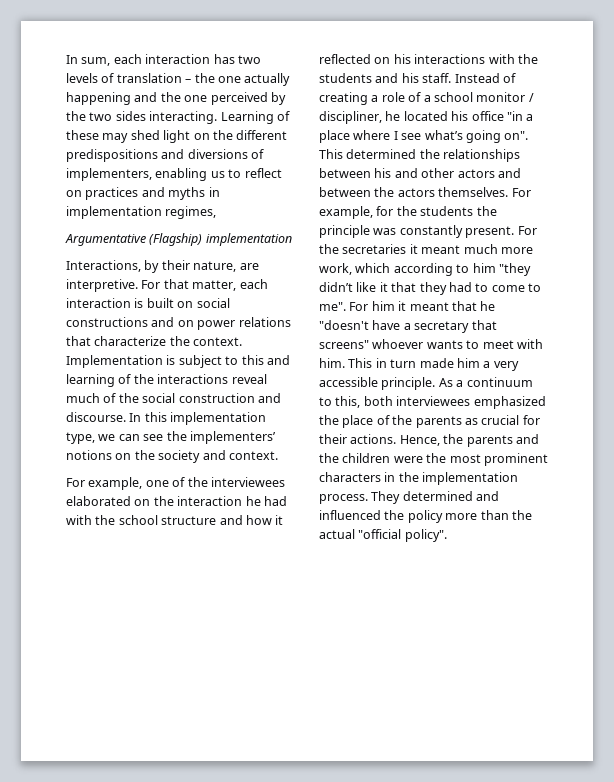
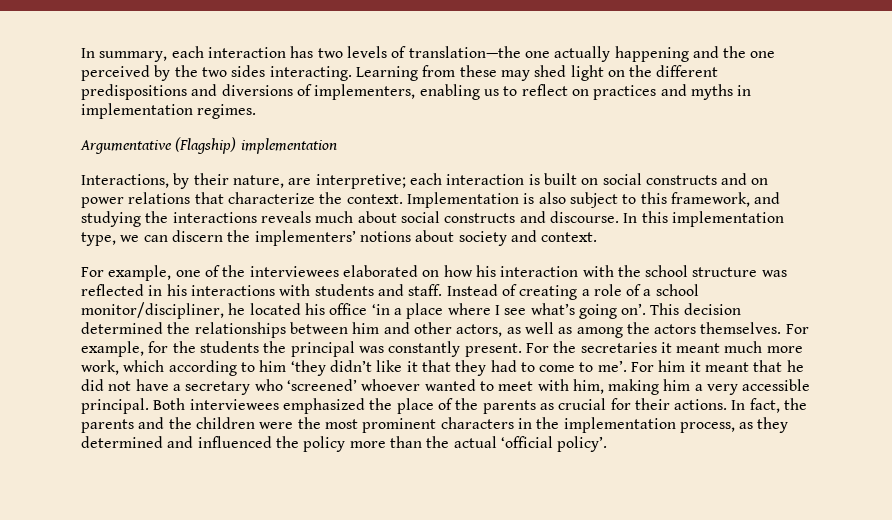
- In sum, each interaction has two levels of translation – the one actually happening and the one perceived by the two sides interacting.
+ In summary, each interaction has two levels of translation—the one actually happening and the one perceived by the two sides interacting.
- Learning of these may shed light on the different predispositions and diversions of implementers, enabling us to reflect on practices and myths in implementation regimes,
+ Learning from these may shed light on the different predispositions and diversions of implementers, enabling us to reflect on practices and myths in implementation regimes.
- Interactions, by their nature, are interpretive. For that matter, each interaction is built on social constructions and on power relations that characterize the context.
+ Interactions, by their nature, are interpretive; each interaction is built on social constructs and on power relations that characterize the context.
- Implementation is subject to this and learning of the interactions reveal much of the social construction and discourse.
+ Implementation is also subject to this framework, and studying the interactions reveals much about social constructs and discourse.
- In this implementation type, we can see the implementers’ notions on the society and context.
+ In this implementation type, we can discern the implementers’ notions about society and context.
- For example, one of the interviewees elaborated on the interaction he had with the school structure and how it reflected on his interactions with the students and his staff.
+ For example, one of the interviewees elaborated on how his interaction with the school structure was reflected in his interactions with students and staff.
- Instead of creating a role of a school monitor / discipliner, he located his office "in a place where I see what’s going on". This determined the relationships between his and other actors and between the actors themselves.
+ Instead of creating a role of a school monitor/discipliner, he located his office ‘in a place where I see what’s going on’. This decision determined the relationships between him and other actors, as well as among the actors themselves.
- For example, for the students the principle was constantly present.
+ For example, for the students the principal was constantly present.
- For the secretaries it meant much more work, which according to him "they didn’t like it that they had to come to me".
+ For the secretaries it meant much more work, which according to him ‘they didn’t like it that they had to come to me’.
- For him it meant that he "doesn't have a secretary that screens" whoever wants to meet with him. This in turn made him a very accessible principle. As a continuum to this, both interviewees emphasized the place of the parents as crucial for their actions.
+ For him it meant that he did not have a secretary who ‘screened’ whoever wanted to meet with him, making him a very accessible principal. Both interviewees emphasized the place of the parents as crucial for their actions.
- Hence, the parents and the children were the most prominent characters in the implementation process. They determined and influenced the policy more than the actual "official policy".
+ In fact, the parents and the children were the most prominent characters in the implementation process, as they determined and influenced the policy more than the actual ‘official policy’.

